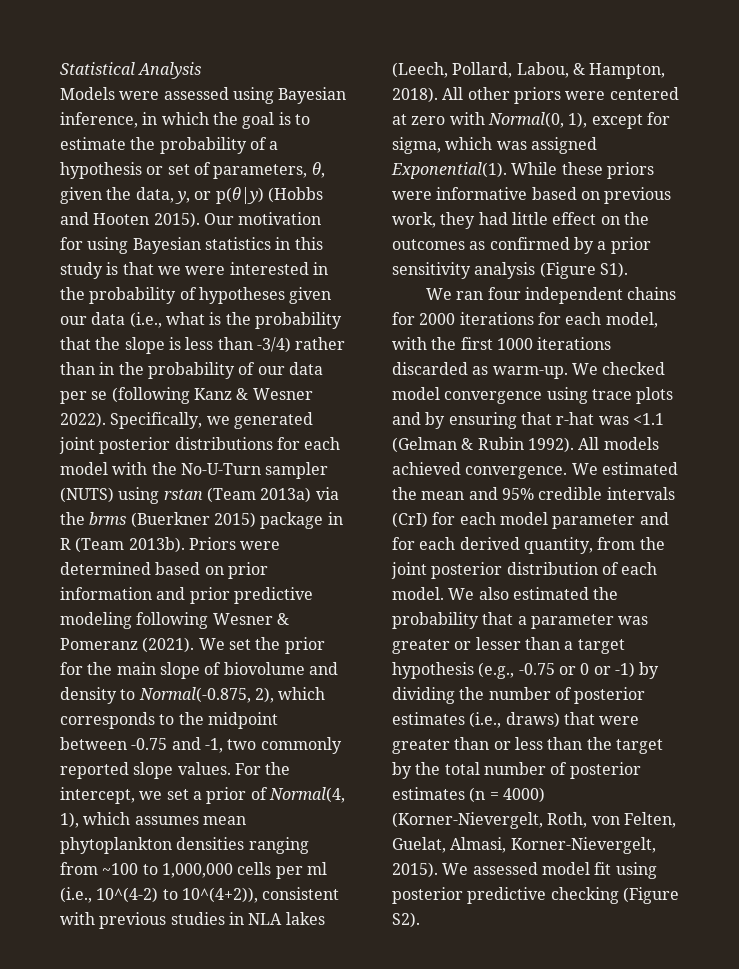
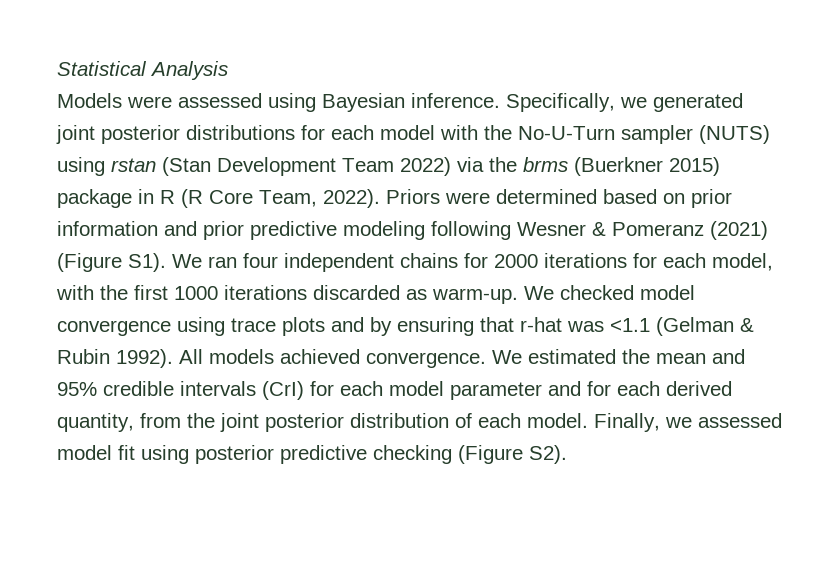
- Models were assessed using Bayesian inference, in which the goal is to estimate the probability of a hypothesis or set of parameters, θ, given the data, y, or p(θ|y) (Hobbs and Hooten 2015). Our motivation for using Bayesian statistics in this study is that we were interested in the probability of hypotheses given our data (i.e., what is the probability that the slope is less than -3/4) rather than in the probability of our data per se (following Kanz & Wesner 2022).
+ Models were assessed using Bayesian inference.
- Specifically, we generated joint posterior distributions for each model with the No-U-Turn sampler (NUTS) using rstan (Team 2013a) via the brms (Buerkner 2015) package in R (Team 2013b).
+ Specifically, we generated joint posterior distributions for each model with the No-U-Turn sampler (NUTS) using rstan (Stan Development Team 2022) via the brms (Buerkner 2015) package in R (R Core Team, 2022).
- Priors were determined based on prior information and prior predictive modeling following Wesner & Pomeranz (2021). We set the prior for the main slope of biovolume and density to Normal(-0.875, 2), which corresponds to the midpoint between -0.75 and -1, two commonly reported slope values. For the intercept, we set a prior of Normal(4, 1), which assumes mean phytoplankton densities ranging from ~100 to 1,000,000 cells per ml (i.e., 10^(4-2) to 10^(4+2)), consistent with previous studies in NLA lakes (Leech, Pollard, Labou, & Hampton, 2018). All other priors were centered at zero with Normal(0, 1), except for sigma, which was assigned Exponential(1). While these priors were informative based on previous work, they had little effect on the outcomes as confirmed by a prior sensitivity analysis (Figure S1).
- We ran four independent chains for 2000 iterations for each model, with the first 1000 iterations discarded as warm-up.
+ Priors were determined based on prior information and prior predictive modeling following Wesner & Pomeranz (2021) (Figure S1). We ran four independent chains for 2000 iterations for each model, with the first 1000 iterations discarded as warm-up.
- We also estimated the probability that a parameter was greater or lesser than a target hypothesis (e.g., -0.75 or 0 or -1) by dividing the number of posterior estimates (i.e., draws) that were greater than or less than the target by the total number of posterior estimates (n = 4000) (Korner-Nievergelt, Roth, von Felten, Guelat, Almasi, Korner-Nievergelt, 2015). We assessed model fit using posterior predictive checking (Figure S2).
+ Finally, we assessed model fit using posterior predictive checking (Figure S2).

